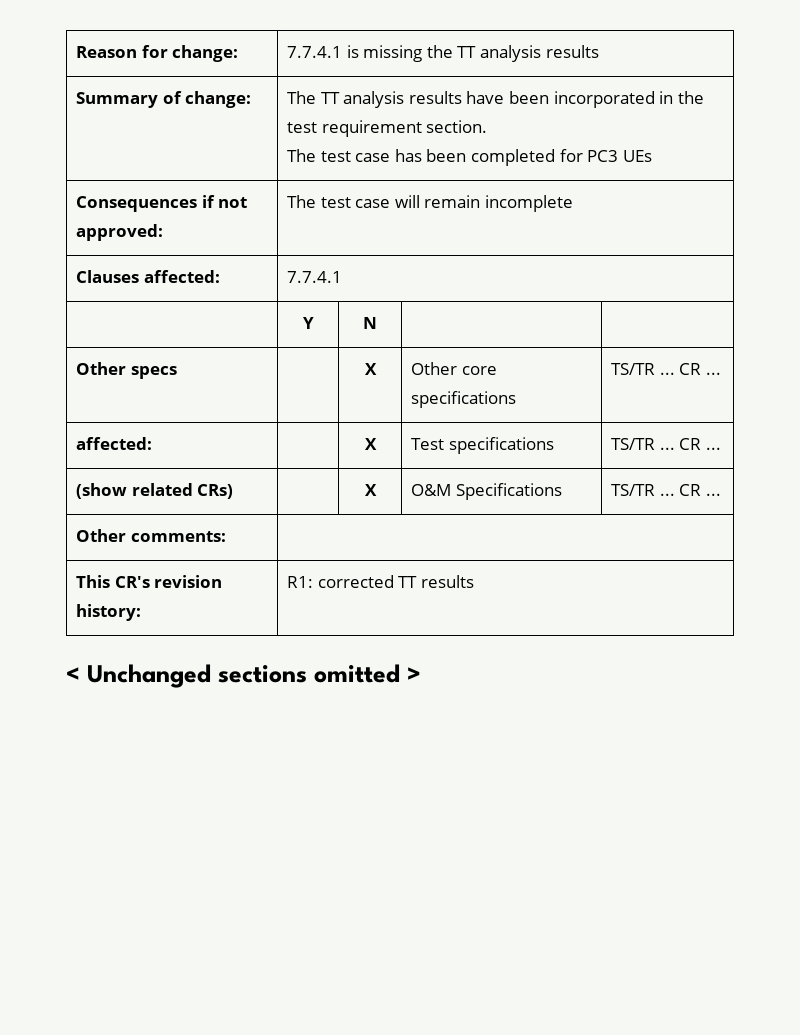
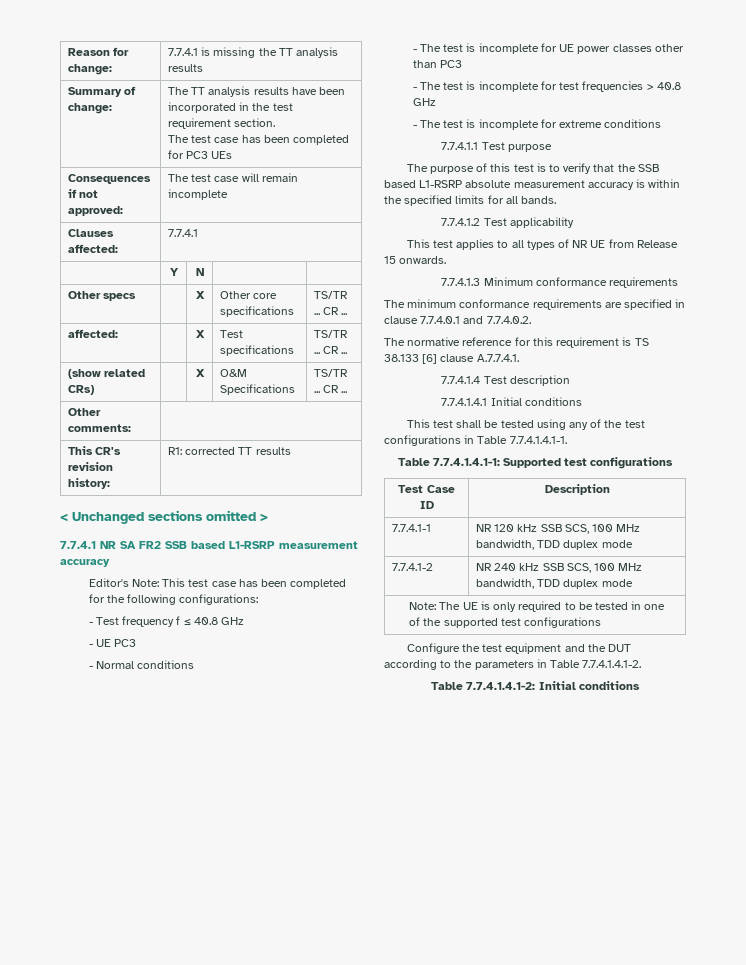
+ 7.7.4.1 NR SA FR2 SSB based L1-RSRP measurement accuracy
+ Editor's Note: This test case has been completed for the following configurations:
+ - Test frequency f ≤ 40.8 GHz
+ - UE PC3
+ - Normal conditions
+ - The test is incomplete for UE power classes other than PC3
+ - The test is incomplete for test frequencies > 40.8 GHz
+ - The test is incomplete for extreme conditions
+ 7.7.4.1.1 Test purpose
+ The purpose of this test is to verify that the SSB based L1-RSRP absolute measurement accuracy is within the specified limits for all bands.
+ 7.7.4.1.2 Test applicability
+ This test applies to all types of NR UE from Release 15 onwards.
+ 7.7.4.1.3 Minimum conformance requirements
+ The minimum conformance requirements are specified in clause 7.7.4.0.1 and 7.7.4.0.2.
+ The normative reference for this requirement is TS 38.133 [6] clause A.7.7.4.1.
+ 7.7.4.1.4 Test description
+ 7.7.4.1.4.1 Initial conditions
+ This test shall be tested using any of the test configurations in Table 7.7.4.1.4.1-1.
+ Table 7.7.4.1.4.1-1: Supported test configurations
+ Test Case ID | Description
+ 7.7.4.1-1 | NR 120 kHz SSB SCS, 100 MHz bandwidth, TDD duplex mode
+ 7.7.4.1-2 | NR 240 kHz SSB SCS, 100 MHz bandwidth, TDD duplex mode
+ Note: The UE is only required to be tested in one of the supported test configurations
+ Configure the test equipment and the DUT according to the parameters in Table 7.7.4.1.4.1-2.
+ Table 7.7.4.1.4.1-2: Initial conditions

